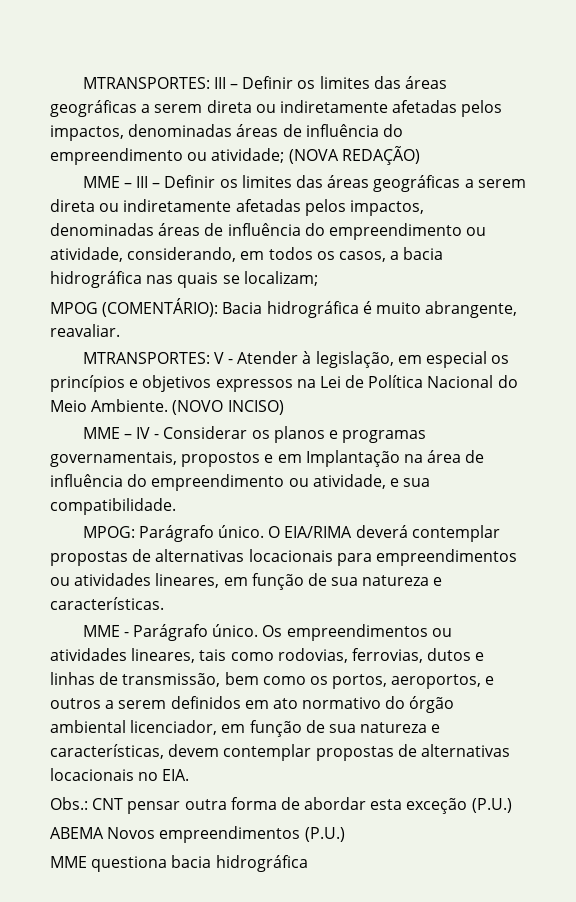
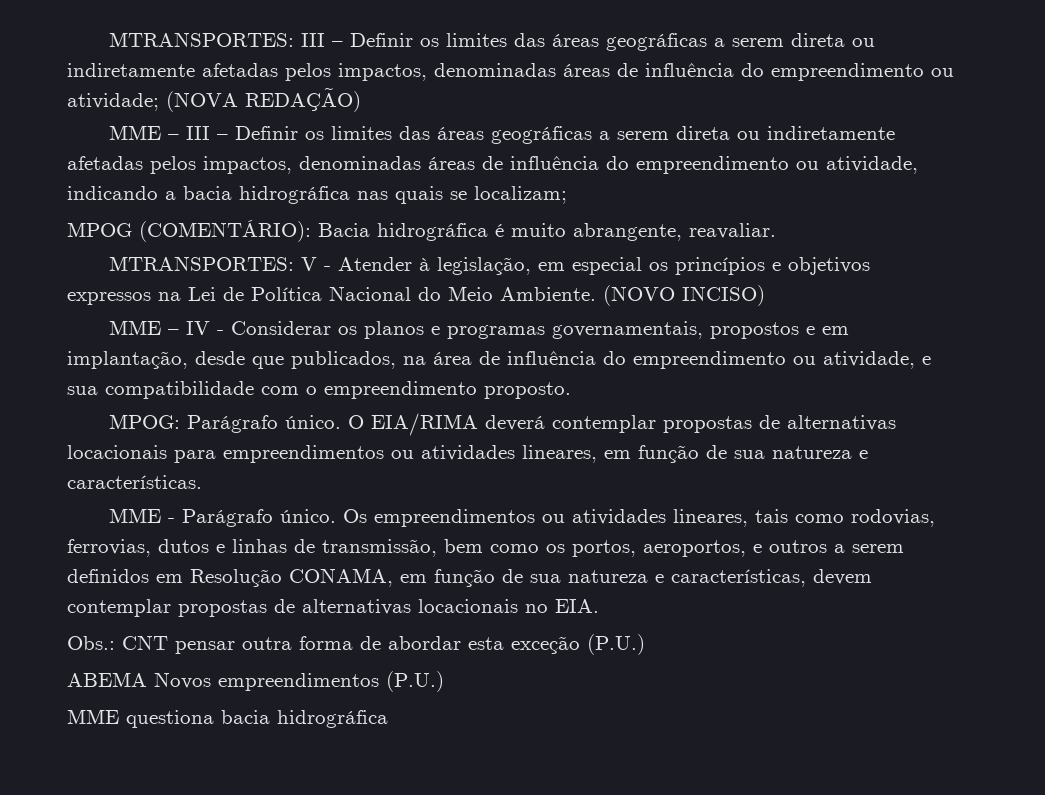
- MME – III – Definir os limites das áreas geográficas a serem direta ou indiretamente afetadas pelos impactos, denominadas áreas de influência do empreendimento ou atividade, considerando, em todos os casos, a bacia hidrográfica nas quais se localizam;
+ MME – III – Definir os limites das áreas geográficas a serem direta ou indiretamente afetadas pelos impactos, denominadas áreas de influência do empreendimento ou atividade, indicando a bacia hidrográfica nas quais se localizam;
- MME – IV - Considerar os planos e programas governamentais, propostos e em Implantação na área de influência do empreendimento ou atividade, e sua compatibilidade.
+ MME – IV - Considerar os planos e programas governamentais, propostos e em implantação, desde que publicados, na área de influência do empreendimento ou atividade, e sua compatibilidade com o empreendimento proposto.
- Os empreendimentos ou atividades lineares, tais como rodovias, ferrovias, dutos e linhas de transmissão, bem como os portos, aeroportos, e outros a serem definidos em ato normativo do órgão ambiental licenciador, em função de sua natureza e características, devem contemplar propostas de alternativas locacionais no EIA.
+ Os empreendimentos ou atividades lineares, tais como rodovias, ferrovias, dutos e linhas de transmissão, bem como os portos, aeroportos, e outros a serem definidos em Resolução CONAMA, em função de sua natureza e características, devem contemplar propostas de alternativas locacionais no EIA.

